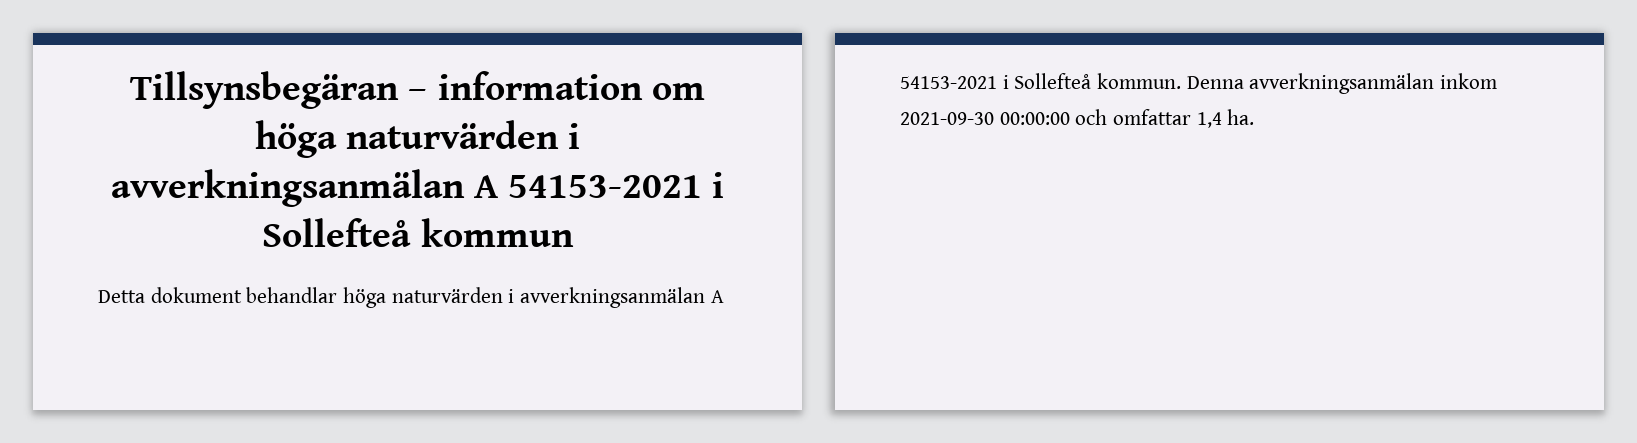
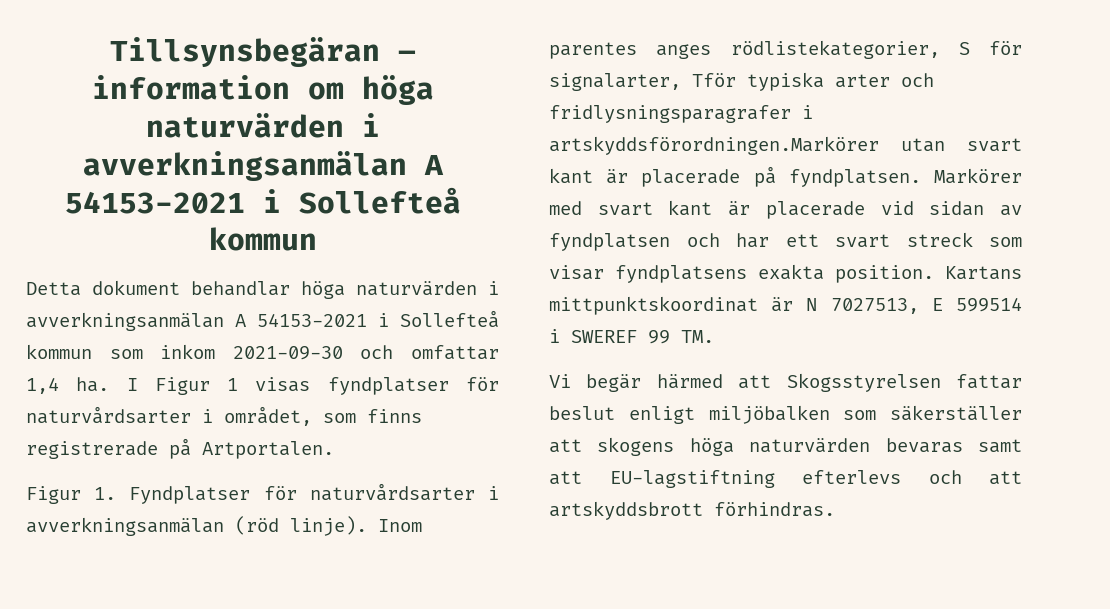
- Detta dokument behandlar höga naturvärden i avverkningsanmälan A 54153-2021 i Sollefteå kommun. Denna avverkningsanmälan inkom 2021-09-30 00:00:00 och omfattar 1,4 ha.
+ Detta dokument behandlar höga naturvärden i avverkningsanmälan A 54153-2021 i Sollefteå kommun som inkom 2021-09-30 och omfattar 1,4 ha.
+ I Figur 1 visas fyndplatser för naturvårdsarter i området, som finns registrerade på Artportalen.
+ Figur 1. Fyndplatser för naturvårdsarter i avverkningsanmälan (röd linje). Inom parentes anges rödlistekategorier, S för signalarter, Tför typiska arter och fridlysningsparagrafer i artskyddsförordningen.Markörer utan svart kant är placerade på fyndplatsen. Markörer med svart kant är placerade vid sidan av fyndplatsen och har ett svart streck som visar fyndplatsens exakta position. Kartans mittpunktskoordinat är N 7027513, E 599514 i SWEREF 99 TM.
+ Vi begär härmed att Skogsstyrelsen fattar beslut enligt miljöbalken som säkerställer att skogens höga naturvärden bevaras samt att EU-lagstiftning efterlevs och att artskyddsbrott förhindras.

